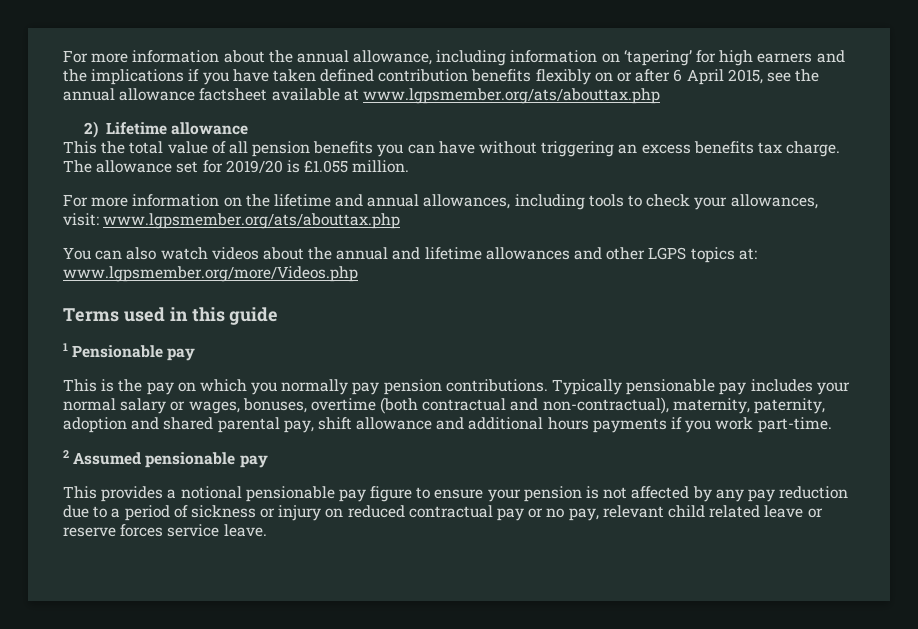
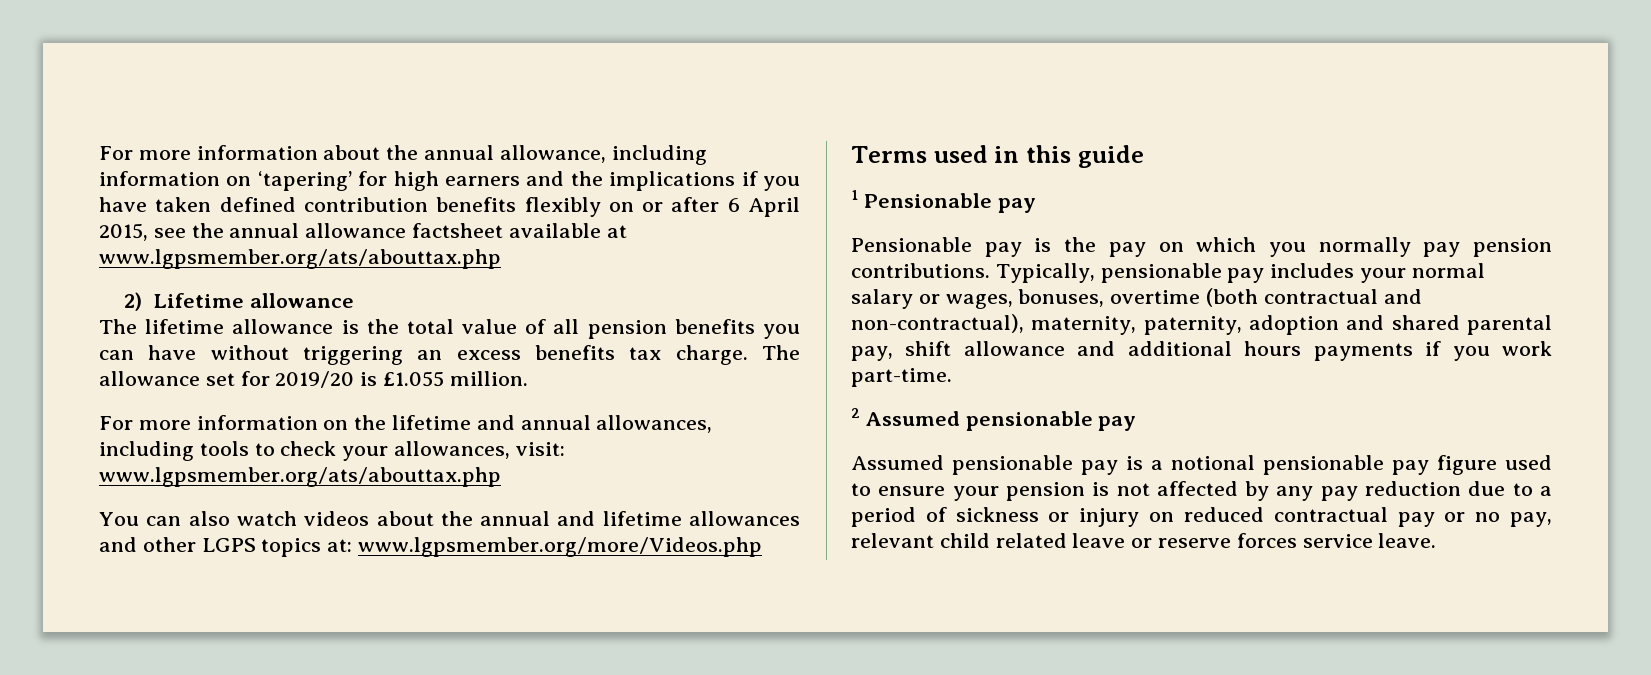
- This the total value of all pension benefits you can have without triggering an excess benefits tax charge.
+ The lifetime allowance is the total value of all pension benefits you can have without triggering an excess benefits tax charge.
- This is the pay on which you normally pay pension contributions.
+ Pensionable pay is the pay on which you normally pay pension contributions.
- Typically pensionable pay includes your normal salary or wages, bonuses, overtime (both contractual and non-contractual), maternity, paternity, adoption and shared parental pay, shift allowance and additional hours payments if you work part-time.
+ Typically, pensionable pay includes your normal salary or wages, bonuses, overtime (both contractual and non-contractual), maternity, paternity, adoption and shared parental pay, shift allowance and additional hours payments if you work part-time.
- This provides a notional pensionable pay figure to ensure your pension is not affected by any pay reduction due to a period of sickness or injury on reduced contractual pay or no pay, relevant child related leave or reserve forces service leave.
+ Assumed pensionable pay is a notional pensionable pay figure used to ensure your pension is not affected by any pay reduction due to a period of sickness or injury on reduced contractual pay or no pay, relevant child related leave or reserve forces service leave.

